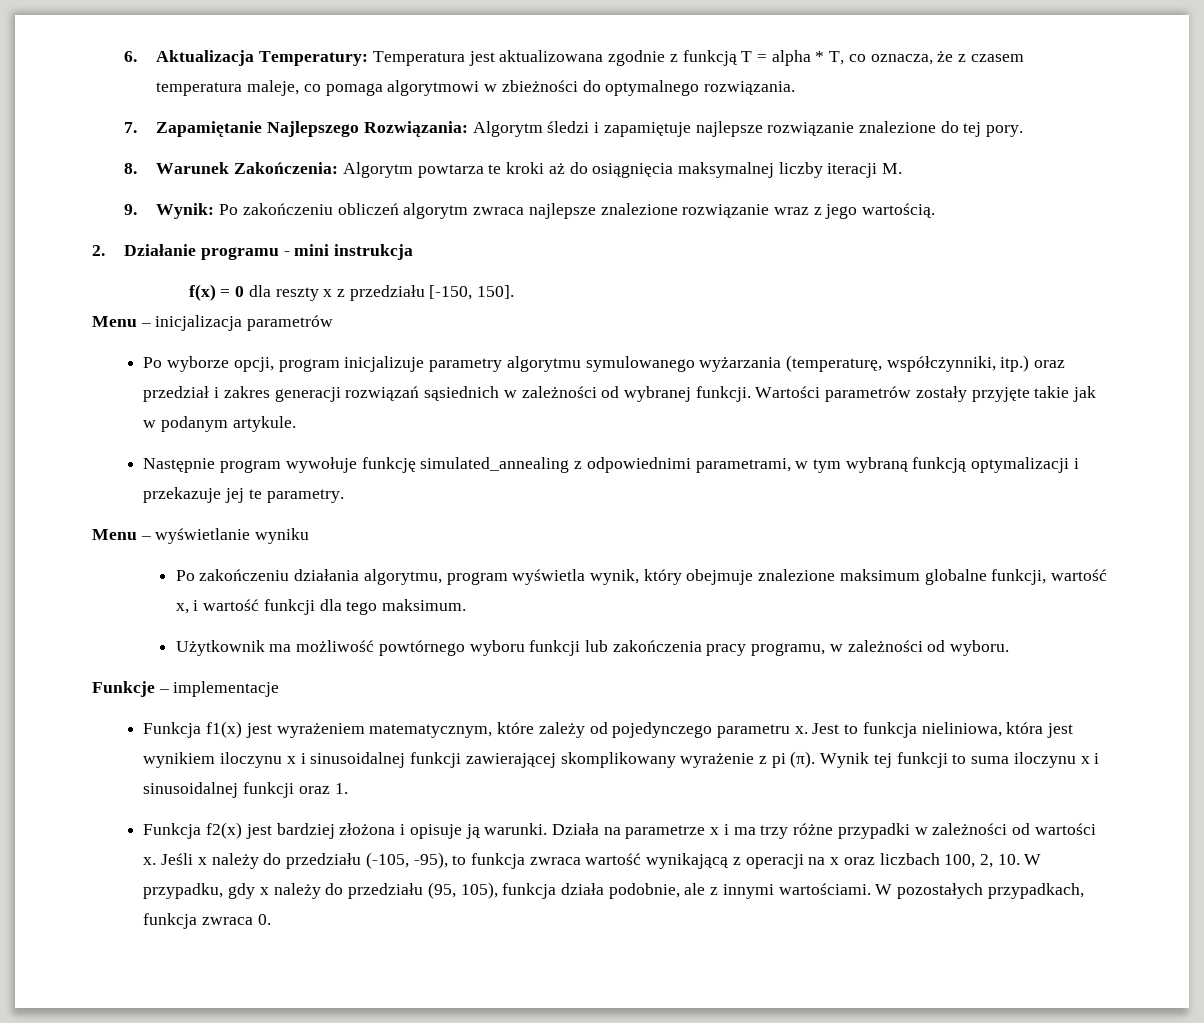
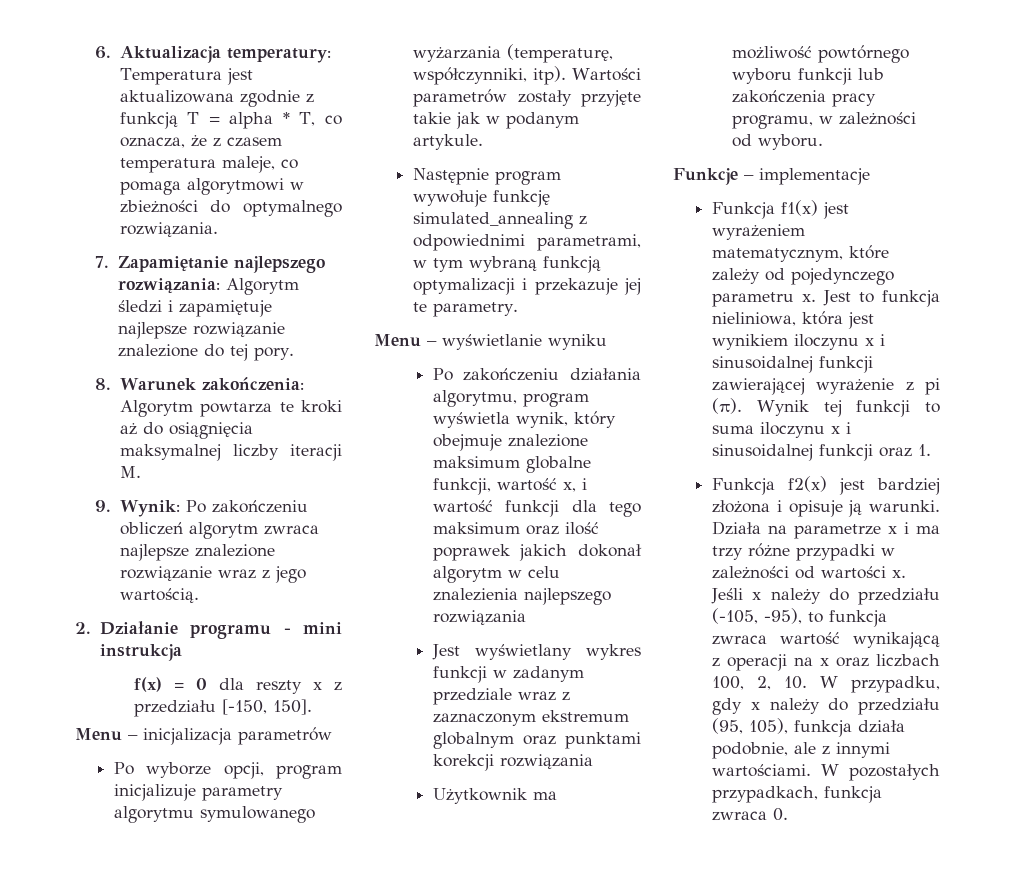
- 6. Aktualizacja Temperatury: Temperatura jest aktualizowana zgodnie z funkcją T = alpha * T, co oznacza, że z czasem temperatura maleje, co pomaga algorytmowi w zbieżności do optymalnego rozwiązania.
+ 6. Aktualizacja temperatury: Temperatura jest aktualizowana zgodnie z funkcją T = alpha * T, co oznacza, że z czasem temperatura maleje, co pomaga algorytmowi w zbieżności do optymalnego rozwiązania.
- 7. Zapamiętanie Najlepszego Rozwiązania: Algorytm śledzi i zapamiętuje najlepsze rozwiązanie znalezione do tej pory.
+ 7. Zapamiętanie najlepszego rozwiązania: Algorytm śledzi i zapamiętuje najlepsze rozwiązanie znalezione do tej pory.
- 8. Warunek Zakończenia: Algorytm powtarza te kroki aż do osiągnięcia maksymalnej liczby iteracji M.
+ 8. Warunek zakończenia: Algorytm powtarza te kroki aż do osiągnięcia maksymalnej liczby iteracji M.
- Po wyborze opcji, program inicjalizuje parametry algorytmu symulowanego wyżarzania (temperaturę, współczynniki, itp.) oraz przedział i zakres generacji rozwiązań sąsiednich w zależności od wybranej funkcji.
+ Po wyborze opcji, program inicjalizuje parametry algorytmu symulowanego wyżarzania (temperaturę, współczynniki, itp).
- Po zakończeniu działania algorytmu, program wyświetla wynik, który obejmuje znalezione maksimum globalne funkcji, wartość x, i wartość funkcji dla tego maksimum.
+ Po zakończeniu działania algorytmu, program wyświetla wynik, który obejmuje znalezione maksimum globalne funkcji, wartość x, i wartość funkcji dla tego maksimum oraz ilość poprawek jakich dokonał algorytm w celu znalezienia najlepszego rozwiązania
+ Jest wyświetlany wykres funkcji w zadanym przedziale wraz z zaznaczonym ekstremum globalnym oraz punktami korekcji rozwiązania
- Jest to funkcja nieliniowa, która jest wynikiem iloczynu x i sinusoidalnej funkcji zawierającej skomplikowany wyrażenie z pi (π).
+ Jest to funkcja nieliniowa, która jest wynikiem iloczynu x i sinusoidalnej funkcji zawierającej wyrażenie z pi (π).

